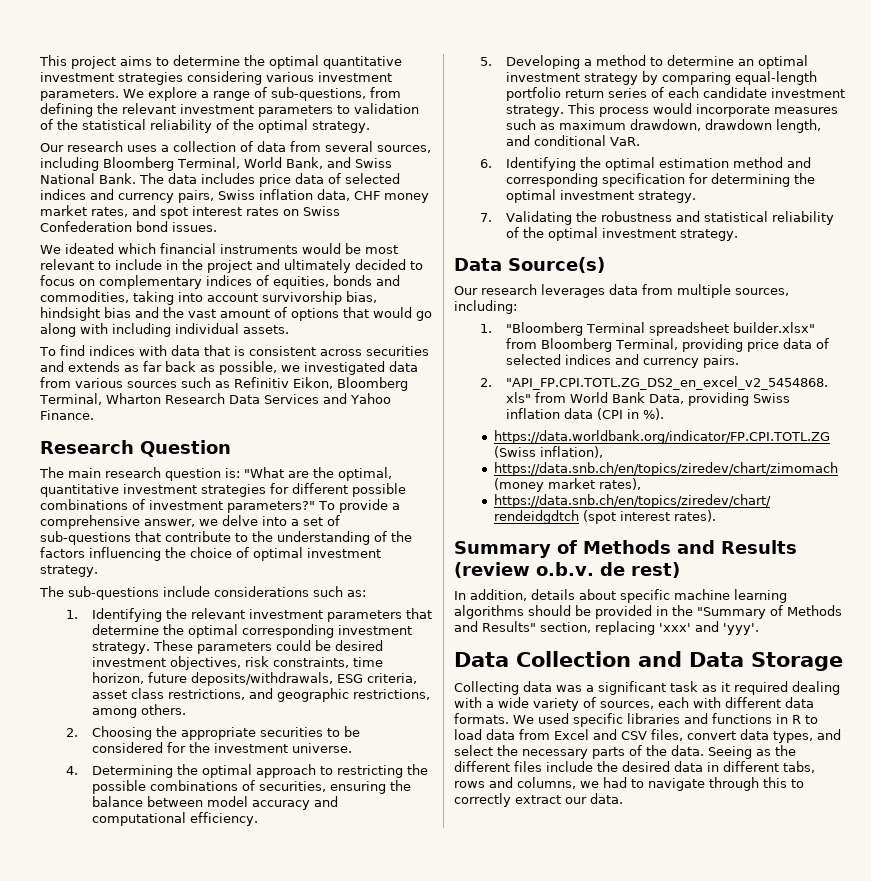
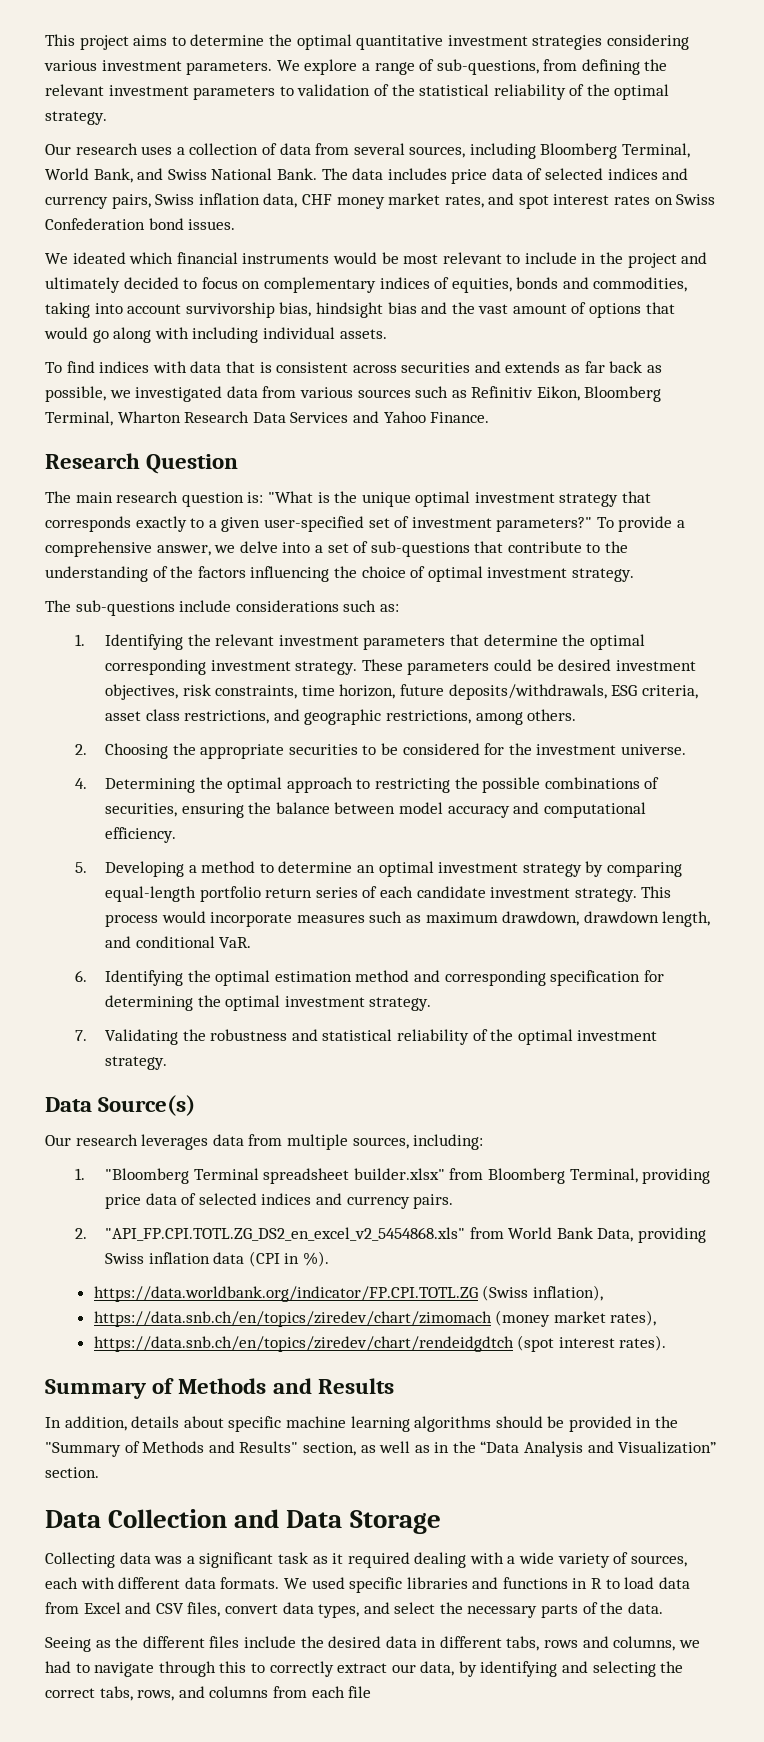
- The main research question is: "What are the optimal, quantitative investment strategies for different possible combinations of investment parameters?"
+ The main research question is: "What is the unique optimal investment strategy that corresponds exactly to a given user-specified set of investment parameters?"
- Summary of Methods and Results (review o.b.v. de rest)
+ Summary of Methods and Results
- In addition, details about specific machine learning algorithms should be provided in the "Summary of Methods and Results" section, replacing 'xxx' and 'yyy'.
+ In addition, details about specific machine learning algorithms should be provided in the "Summary of Methods and Results" section, as well as in the “Data Analysis and Visualization” section.
- We used specific libraries and functions in R to load data from Excel and CSV files, convert data types, and select the necessary parts of the data. Seeing as the different files include the desired data in different tabs, rows and columns, we had to navigate through this to correctly extract our data.
+ We used specific libraries and functions in R to load data from Excel and CSV files, convert data types, and select the necessary parts of the data.
+ Seeing as the different files include the desired data in different tabs, rows and columns, we had to navigate through this to correctly extract our data, by identifying and selecting the correct tabs, rows, and columns from each file

